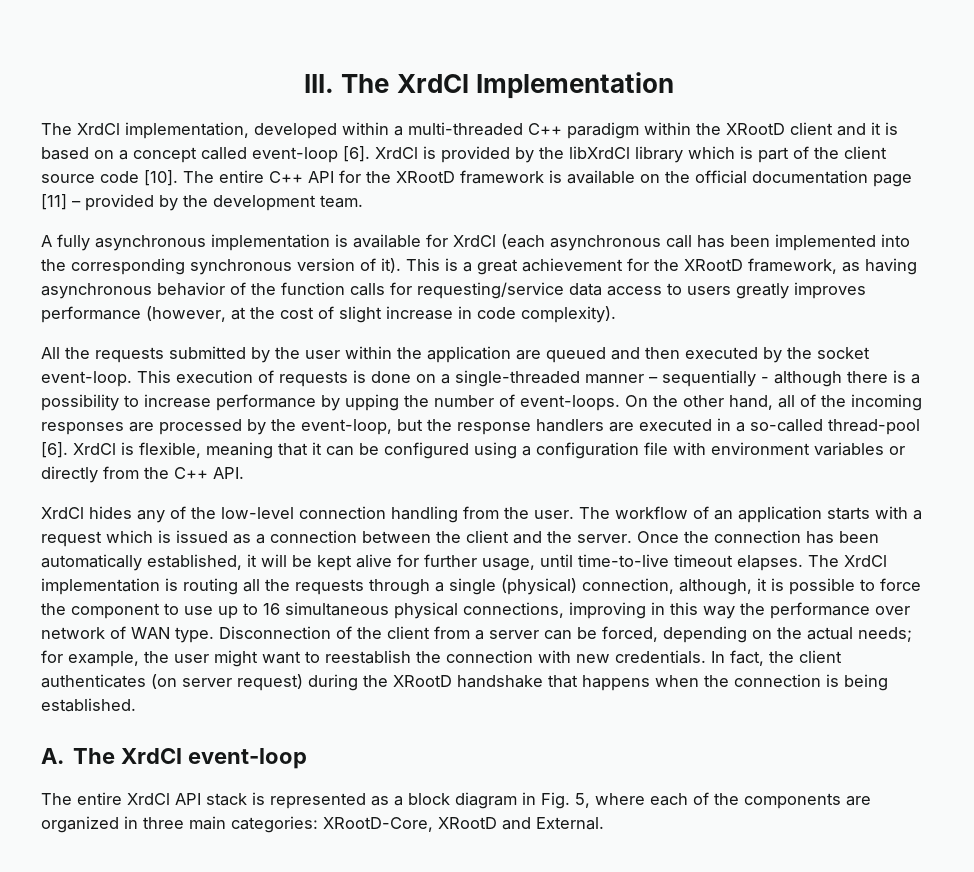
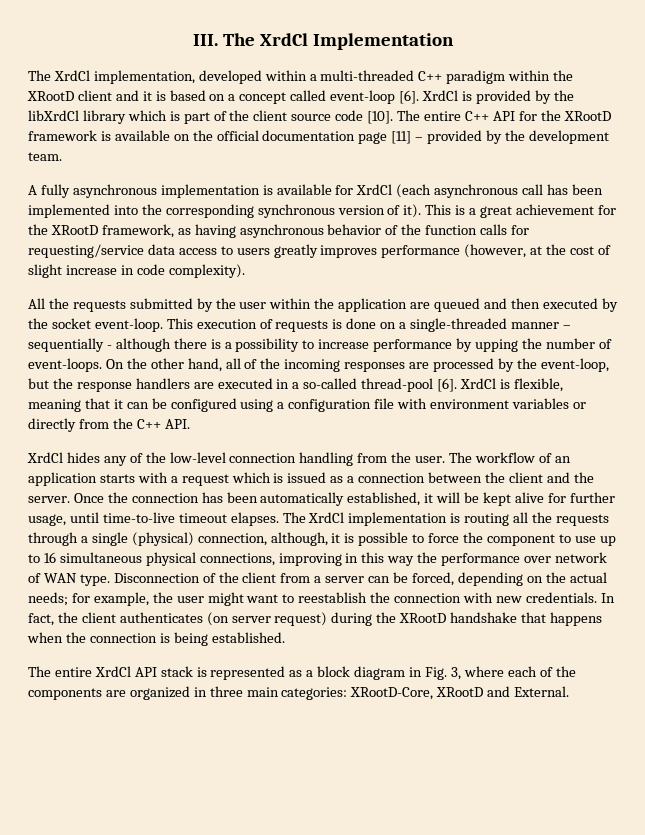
- A. The XrdCl event-loop
- The entire XrdCl API stack is represented as a block diagram in Fig. 5, where each of the components are organized in three main categories: XRootD-Core, XRootD and External.
+ The entire XrdCl API stack is represented as a block diagram in Fig. 3, where each of the components are organized in three main categories: XRootD-Core, XRootD and External.

